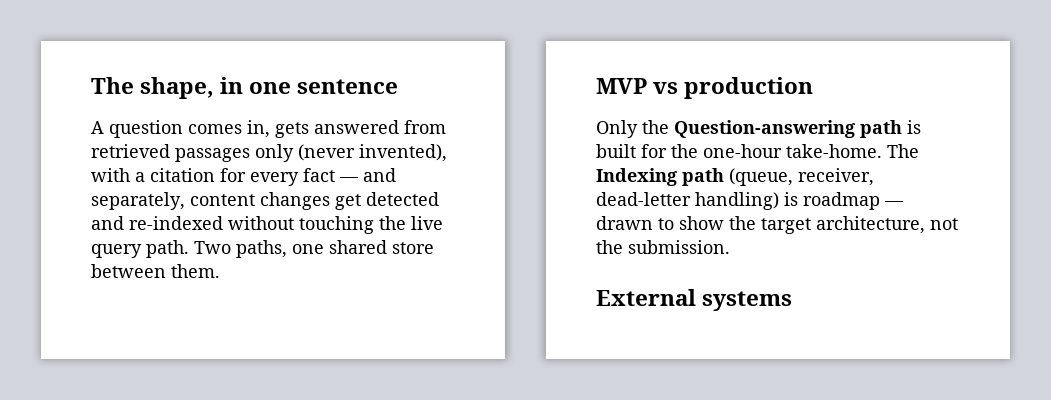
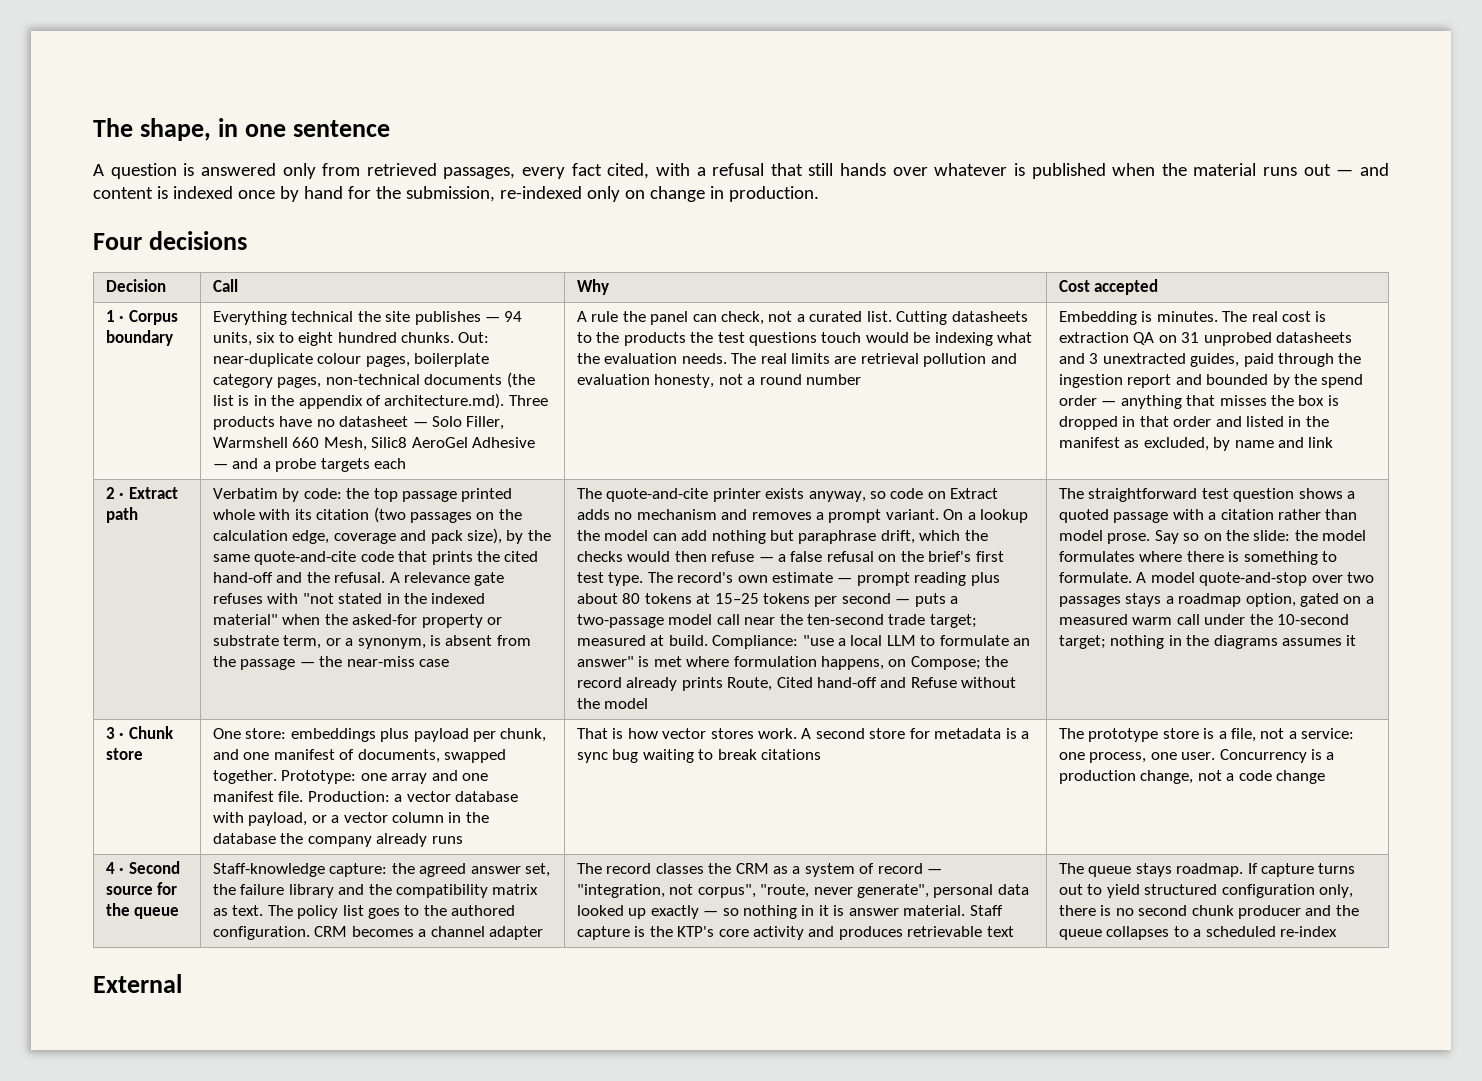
- A question comes in, gets answered from retrieved passages only (never invented), with a citation for every fact — and separately, content changes get detected and re-indexed without touching the live query path. Two paths, one shared store between them.
- MVP vs production
- Only the Question-answering path is built for the one-hour take-home. The Indexing path (queue, receiver, dead-letter handling) is roadmap — drawn to show the target architecture, not the submission.
+ A question is answered only from retrieved passages, every fact cited, with a refusal that still hands over whatever is published when the material runs out — and content is indexed once by hand for the submission, re-indexed only on change in production.
+ Four decisions
+ Decision | Call | Why | Cost accepted
+ 1 · Corpus boundary | Everything technical the site publishes — 94 units, six to eight hundred chunks. Out: near-duplicate colour pages, boilerplate category pages, non-technical documents (the list is in the appendix of architecture.md). Three products have no datasheet — Solo Filler, Warmshell 660 Mesh, Silic8 AeroGel Adhesive — and a probe targets each | A rule the panel can check, not a curated list. Cutting datasheets to the products the test questions touch would be indexing what the evaluation needs. The real limits are retrieval pollution and evaluation honesty, not a round number | Embedding is minutes. The real cost is extraction QA on 31 unprobed datasheets and 3 unextracted guides, paid through the ingestion report and bounded by the spend order — anything that misses the box is dropped in that order and listed in the manifest as excluded, by name and link
+ 2 · Extract path | Verbatim by code: the top passage printed whole with its citation (two passages on the calculation edge, coverage and pack size), by the same quote-and-cite code that prints the cited hand-off and the refusal. A relevance gate refuses with "not stated in the indexed material" when the asked-for property or substrate term, or a synonym, is absent from the passage — the near-miss case | The quote-and-cite printer exists anyway, so code on Extract adds no mechanism and removes a prompt variant. On a lookup the model can add nothing but paraphrase drift, which the checks would then refuse — a false refusal on the brief's first test type. The record's own estimate — prompt reading plus about 80 tokens at 15–25 tokens per second — puts a two-passage model call near the ten-second trade target; measured at build. Compliance: "use a local LLM to formulate an answer" is met where formulation happens, on Compose; the record already prints Route, Cited hand-off and Refuse without the model | The straightforward test question shows a quoted passage with a citation rather than model prose. Say so on the slide: the model formulates where there is something to formulate. A model quote-and-stop over two passages stays a roadmap option, gated on a measured warm call under the 10-second target; nothing in the diagrams assumes it
+ 3 · Chunk store | One store: embeddings plus payload per chunk, and one manifest of documents, swapped together. Prototype: one array and one manifest file. Production: a vector database with payload, or a vector column in the database the company already runs | That is how vector stores work. A second store for metadata is a sync bug waiting to break citations | The prototype store is a file, not a service: one process, one user. Concurrency is a production change, not a code change
+ 4 · Second source for the queue | Staff-knowledge capture: the agreed answer set, the failure library and the compatibility matrix as text. The policy list goes to the authored configuration. CRM becomes a channel adapter | The record classes the CRM as a system of record — "integration, not corpus", "route, never generate", personal data looked up exactly — so nothing in it is answer material. Staff capture is the KTP's core activity and produces retrievable text | The queue stays roadmap. If capture turns out to yield structured configuration only, there is no second chunk producer and the queue collapses to a scheduled re-index
- External systems
+ External

